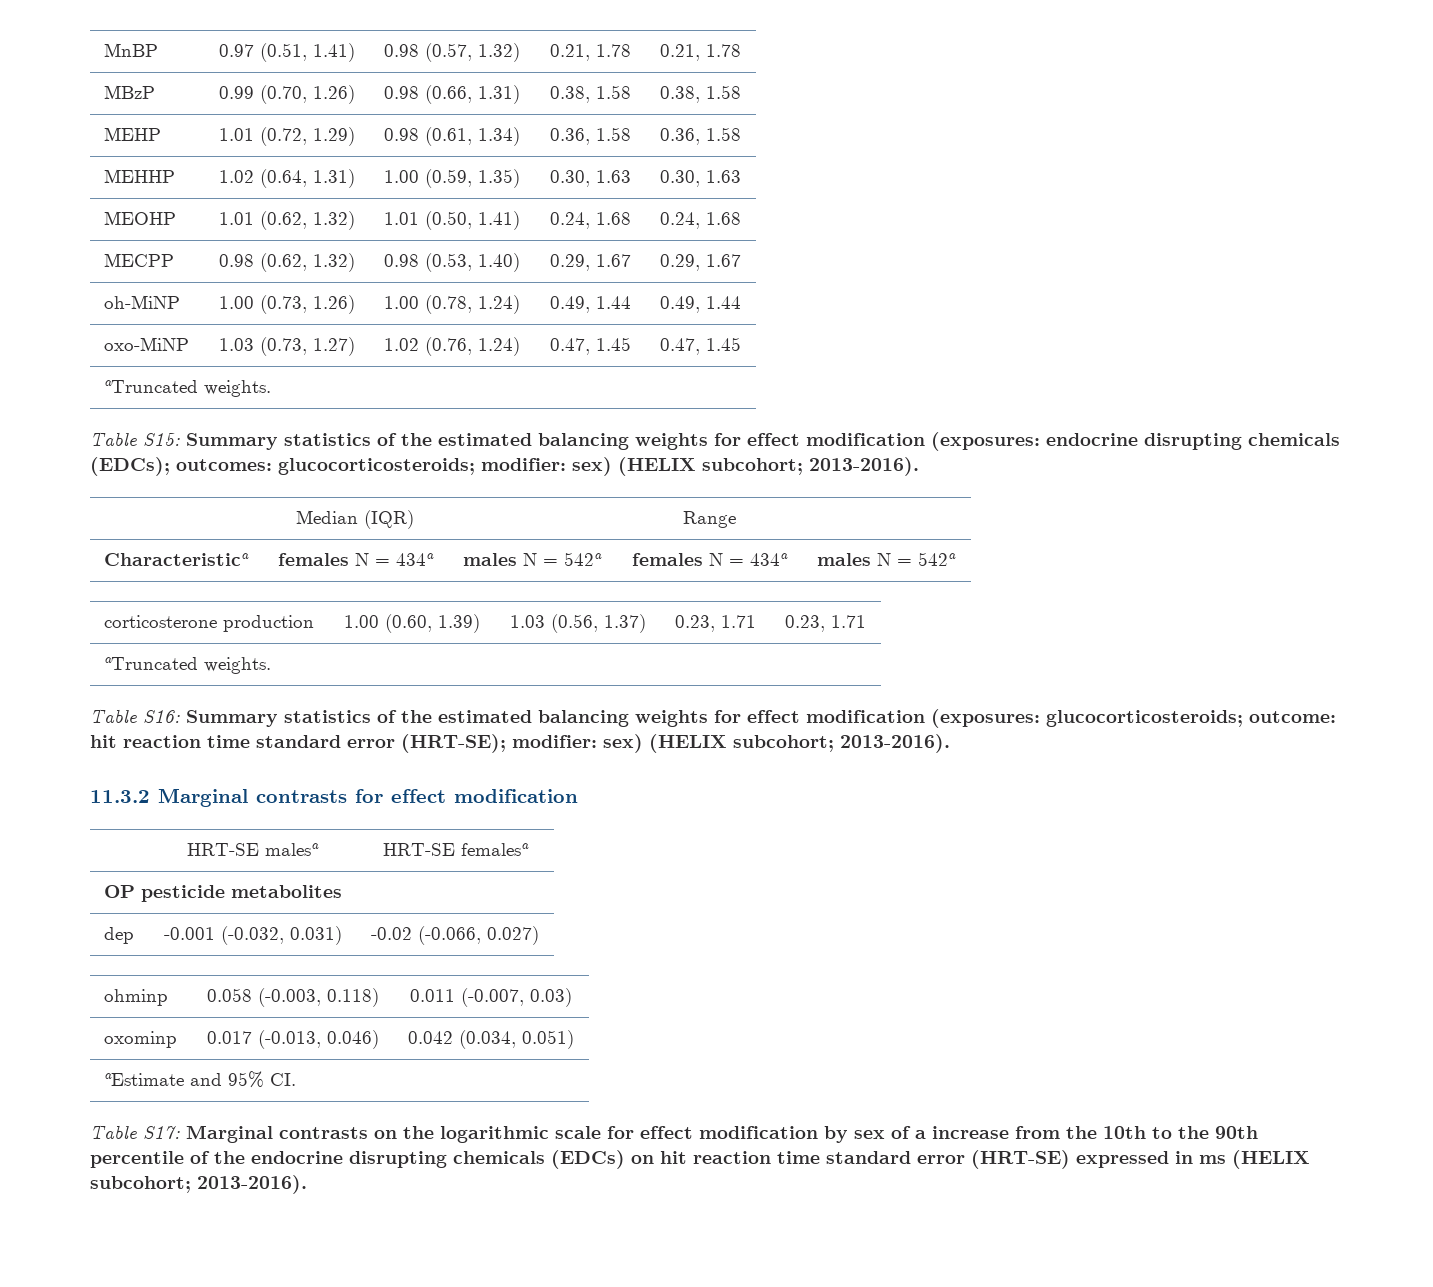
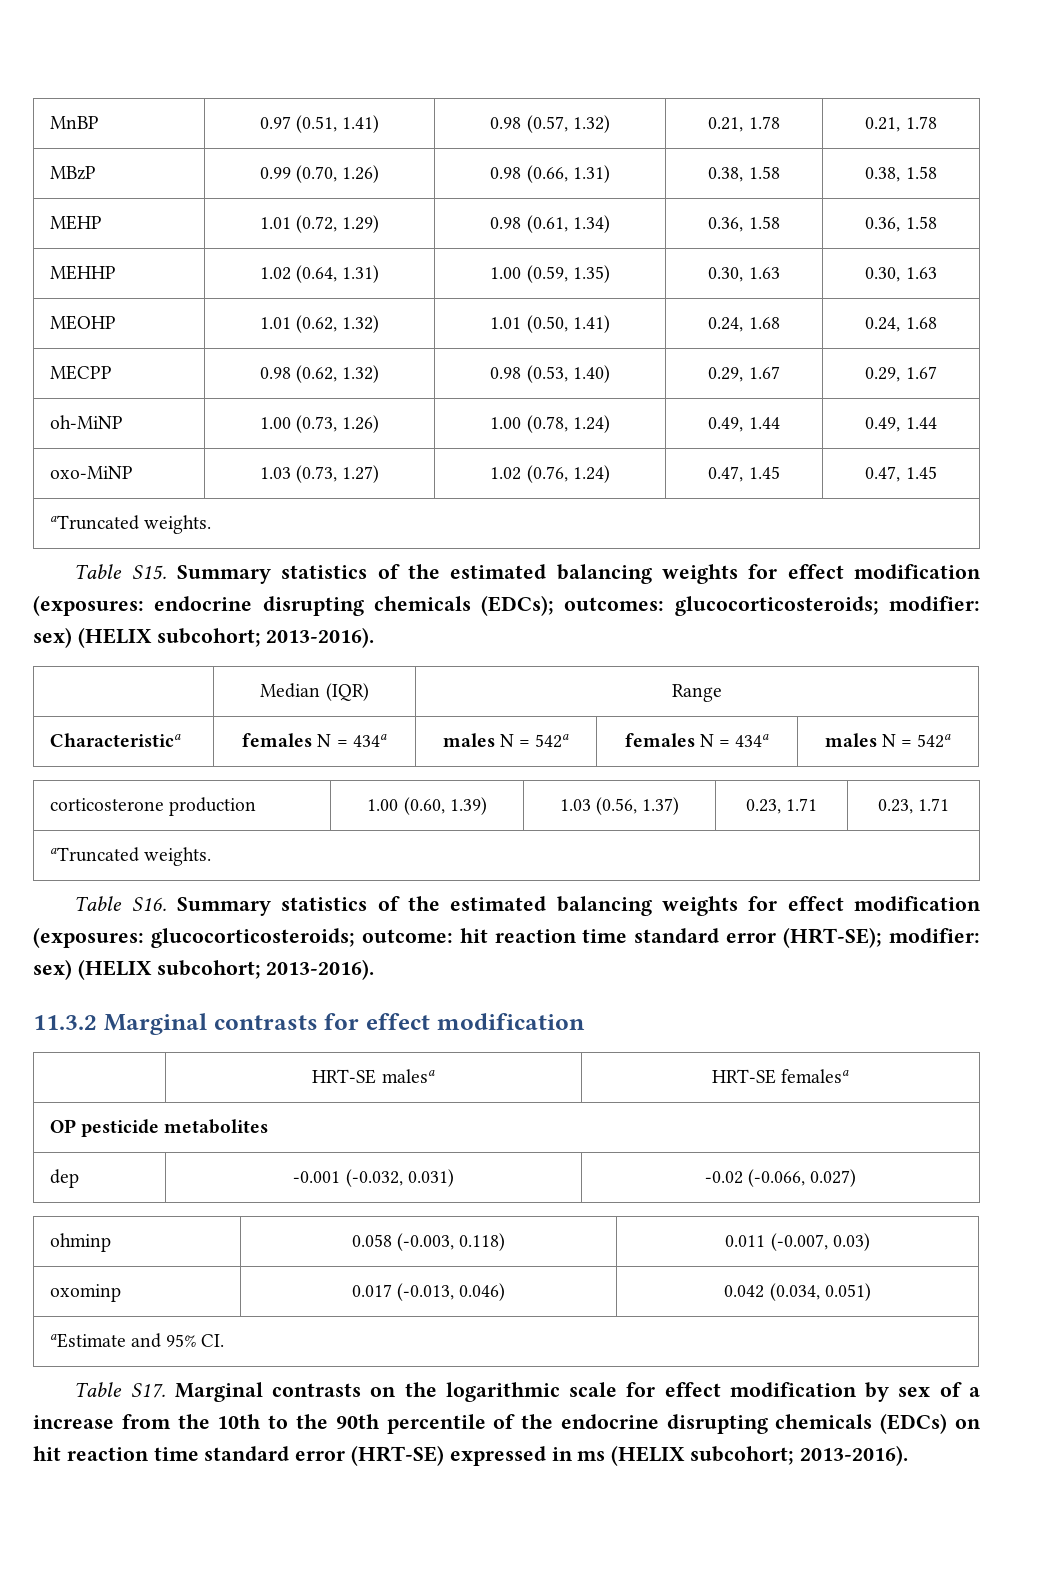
- Table S15: Summary statistics of the estimated balancing weights for effect modification (exposures: endocrine disrupting chemicals (EDCs); outcomes: glucocorticosteroids; modifier: sex) (HELIX subcohort; 2013-2016).
+ Table S15. Summary statistics of the estimated balancing weights for effect modification (exposures: endocrine disrupting chemicals (EDCs); outcomes: glucocorticosteroids; modifier: sex) (HELIX subcohort; 2013-2016).
- Table S16: Summary statistics of the estimated balancing weights for effect modification (exposures: glucocorticosteroids; outcome: hit reaction time standard error (HRT-SE); modifier: sex) (HELIX subcohort; 2013-2016).
+ Table S16. Summary statistics of the estimated balancing weights for effect modification (exposures: glucocorticosteroids; outcome: hit reaction time standard error (HRT-SE); modifier: sex) (HELIX subcohort; 2013-2016).
- Table S17: Marginal contrasts on the logarithmic scale for effect modification by sex of a increase from the 10th to the 90th percentile of the endocrine disrupting chemicals (EDCs) on hit reaction time standard error (HRT-SE) expressed in ms (HELIX subcohort; 2013-2016).
+ Table S17. Marginal contrasts on the logarithmic scale for effect modification by sex of a increase from the 10th to the 90th percentile of the endocrine disrupting chemicals (EDCs) on hit reaction time standard error (HRT-SE) expressed in ms (HELIX subcohort; 2013-2016).

